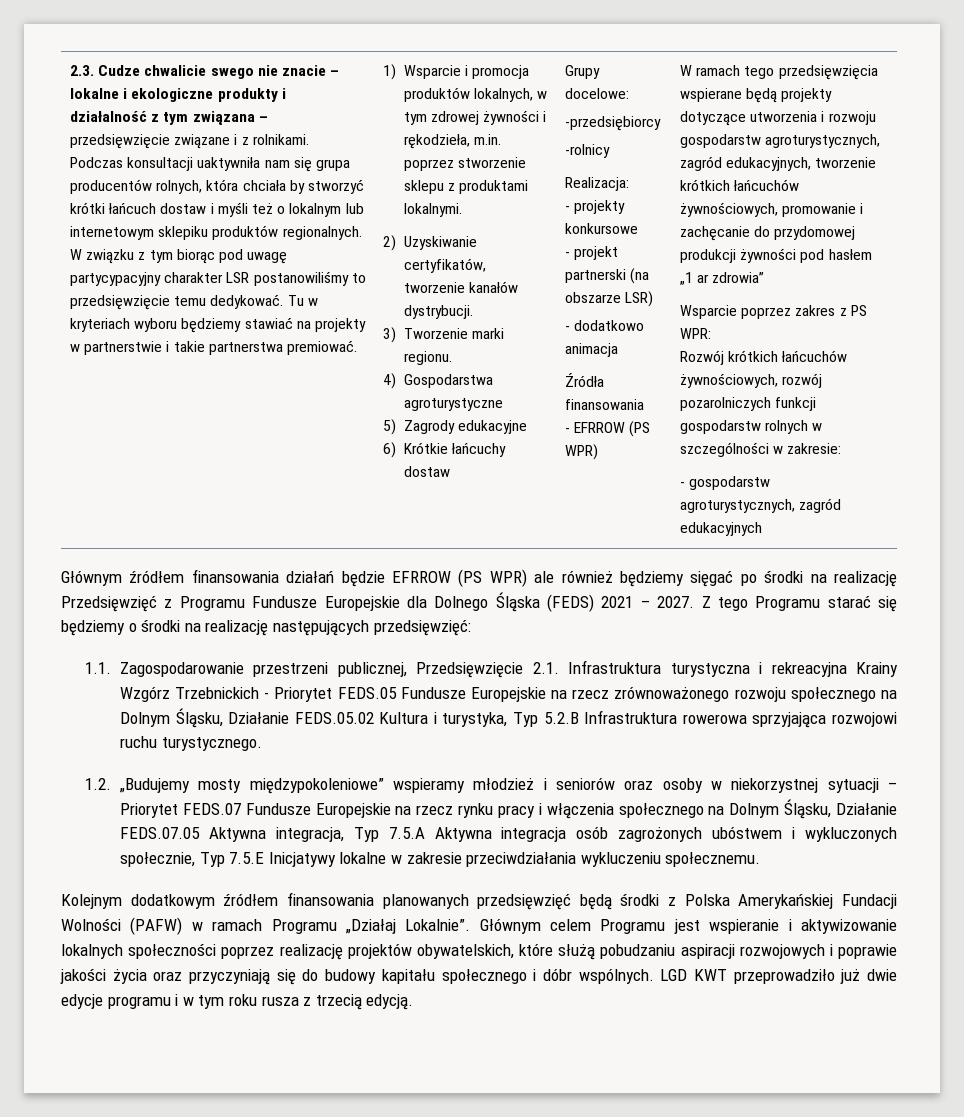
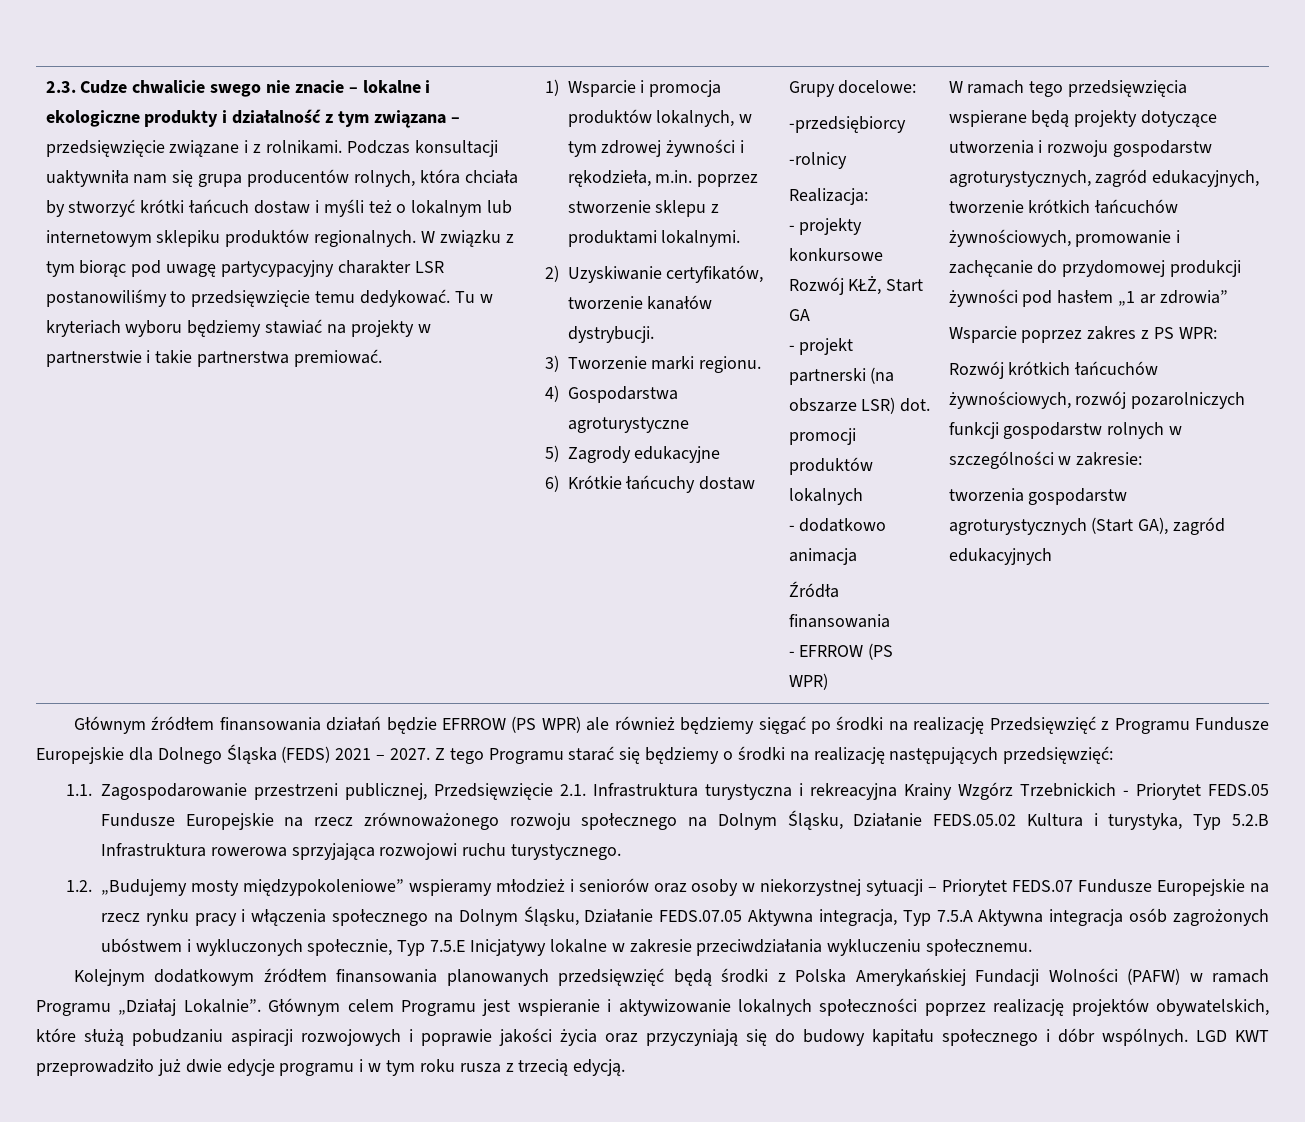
- - projekty konkursowe
+ - projekty konkursowe Rozwój KŁŻ, Start GA
- - projekt partnerski (na obszarze LSR)
+ - projekt partnerski (na obszarze LSR) dot. promocji produktów lokalnych
- - gospodarstw agroturystycznych, zagród edukacyjnych
+ tworzenia gospodarstw agroturystycznych (Start GA), zagród edukacyjnych

